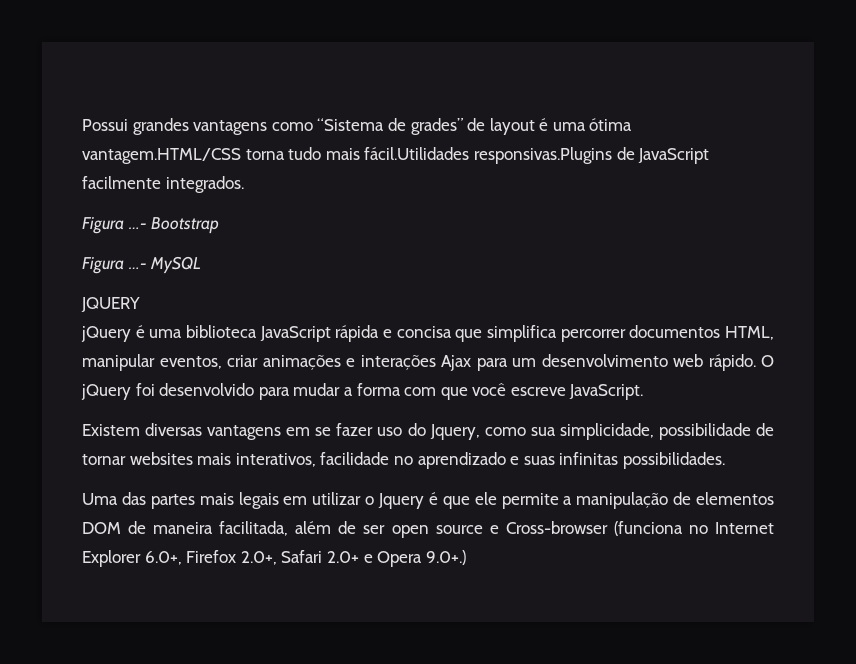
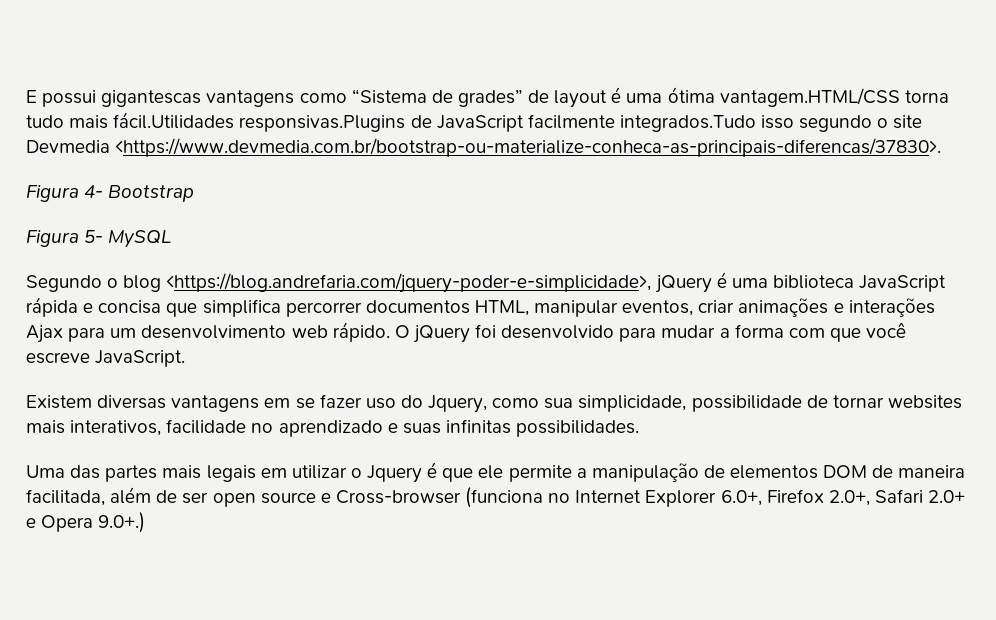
- Possui grandes vantagens como “Sistema de grades” de layout é uma ótima vantagem.HTML/CSS torna tudo mais fácil.Utilidades responsivas.Plugins de JavaScript facilmente integrados.
- Figura …- Bootstrap
+ E possui gigantescas vantagens como “Sistema de grades” de layout é uma ótima vantagem.HTML/CSS torna tudo mais fácil.Utilidades responsivas.Plugins de JavaScript facilmente integrados.Tudo isso segundo o site Devmedia <https://www.devmedia.com.br/bootstrap-ou-materialize-conheca-as-principais-diferencas/37830>.
+ Figura 4- Bootstrap
- Figura …- MySQL
+ Figura 5- MySQL
- JQUERY
- jQuery é uma biblioteca JavaScript rápida e concisa que simplifica percorrer documentos HTML, manipular eventos, criar animações e interações Ajax para um desenvolvimento web rápido.
+ Segundo o blog <https://blog.andrefaria.com/jquery-poder-e-simplicidade>, jQuery é uma biblioteca JavaScript rápida e concisa que simplifica percorrer documentos HTML, manipular eventos, criar animações e interações Ajax para um desenvolvimento web rápido.

